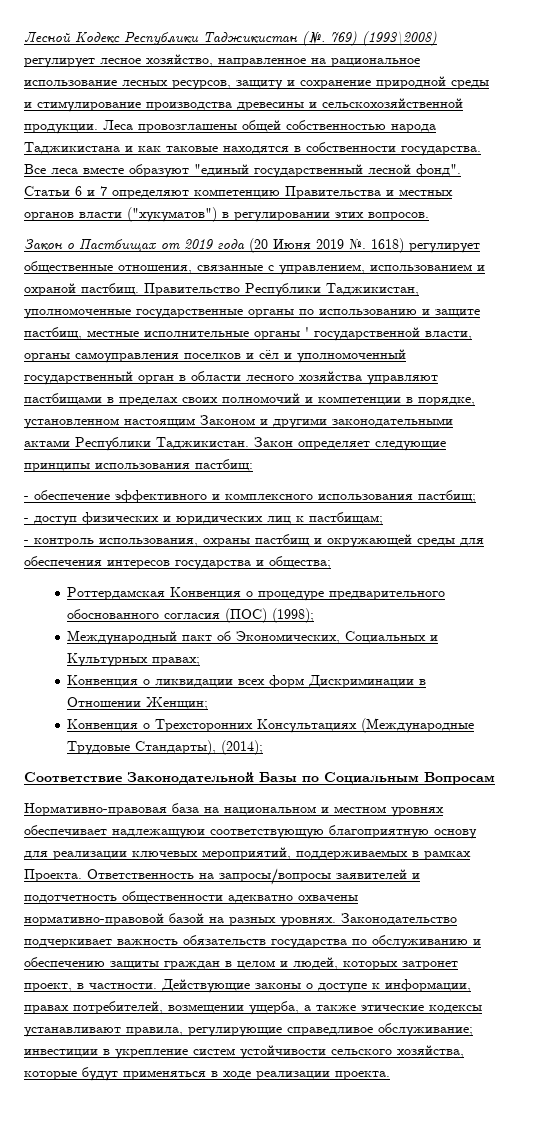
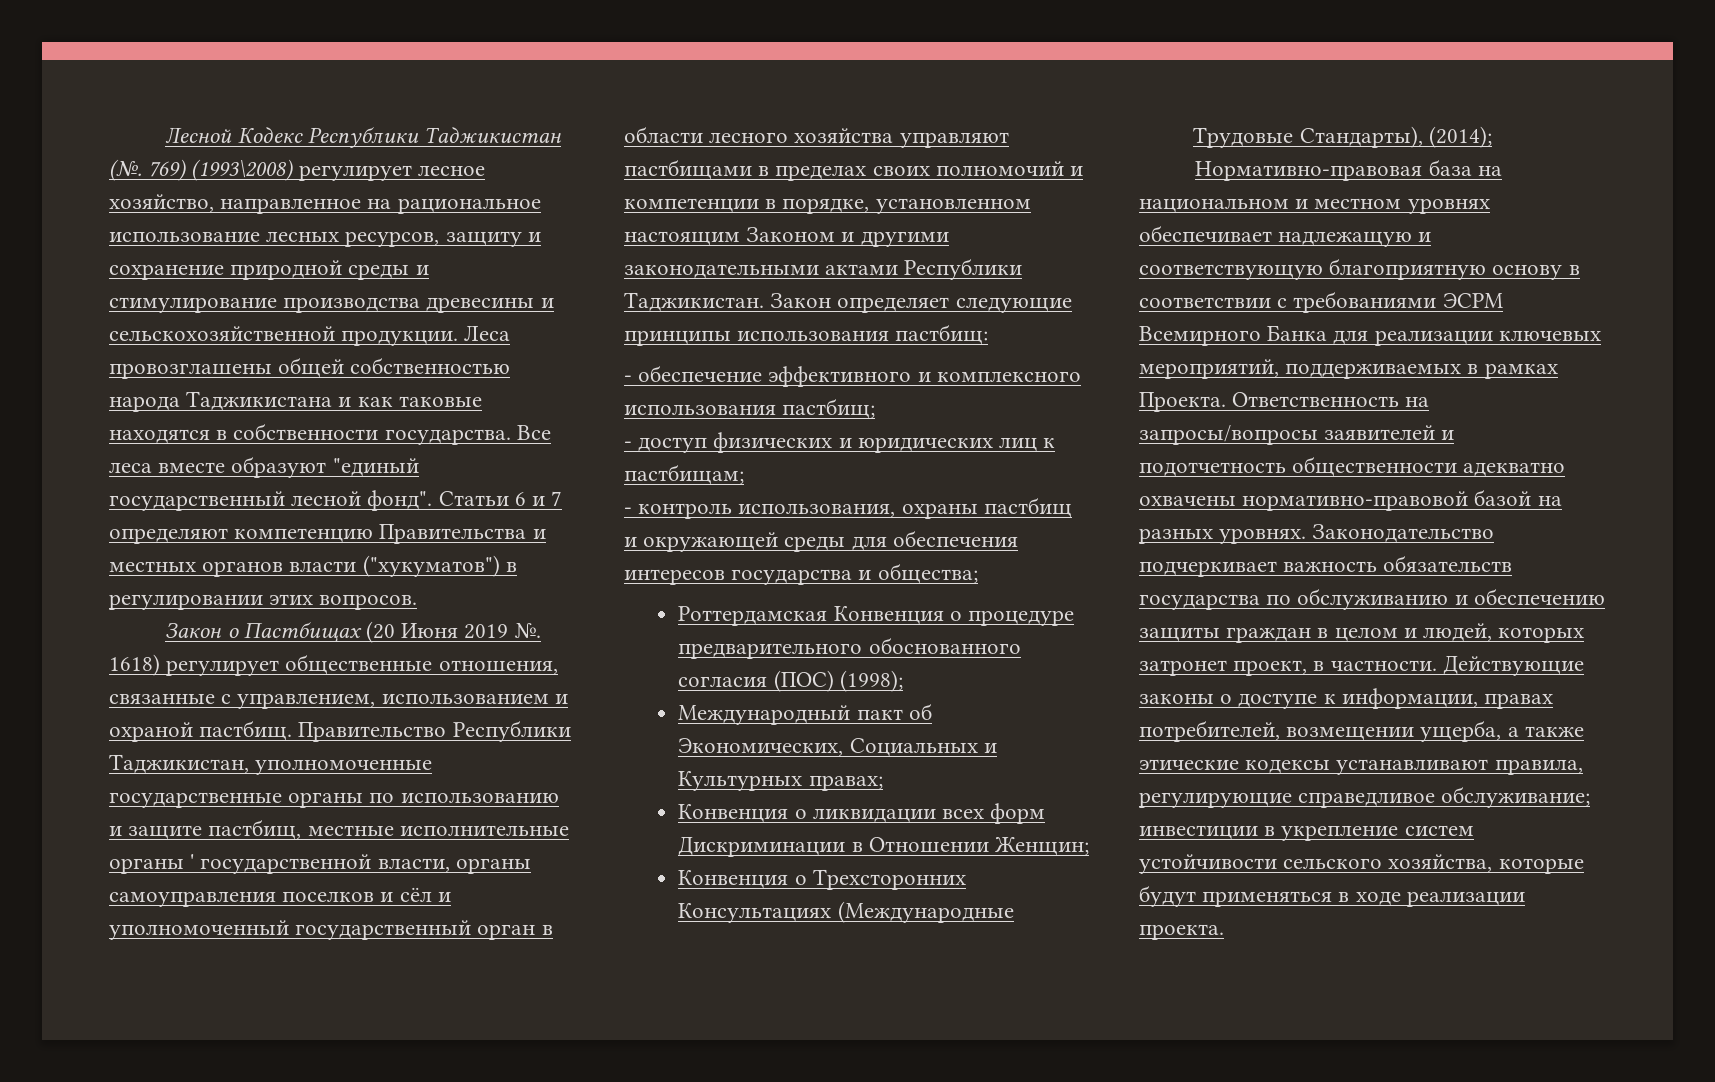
- Закон о Пастбищах от 2019 года (20 Июня 2019 №.
+ Закон о Пастбищах (20 Июня 2019 №.
- Соответствие Законодательной Базы по Социальным Вопросам
- Нормативно-правовая база на национальном и местном уровнях обеспечивает надлежащуюи соответствующую благоприятную основу для реализации ключевых мероприятий, поддерживаемых в рамках Проекта.
+ Нормативно-правовая база на национальном и местном уровнях обеспечивает надлежащую и соответствующую благоприятную основу в соответствии с требованиями ЭСРМ Всемирного Банка для реализации ключевых мероприятий, поддерживаемых в рамках Проекта.

